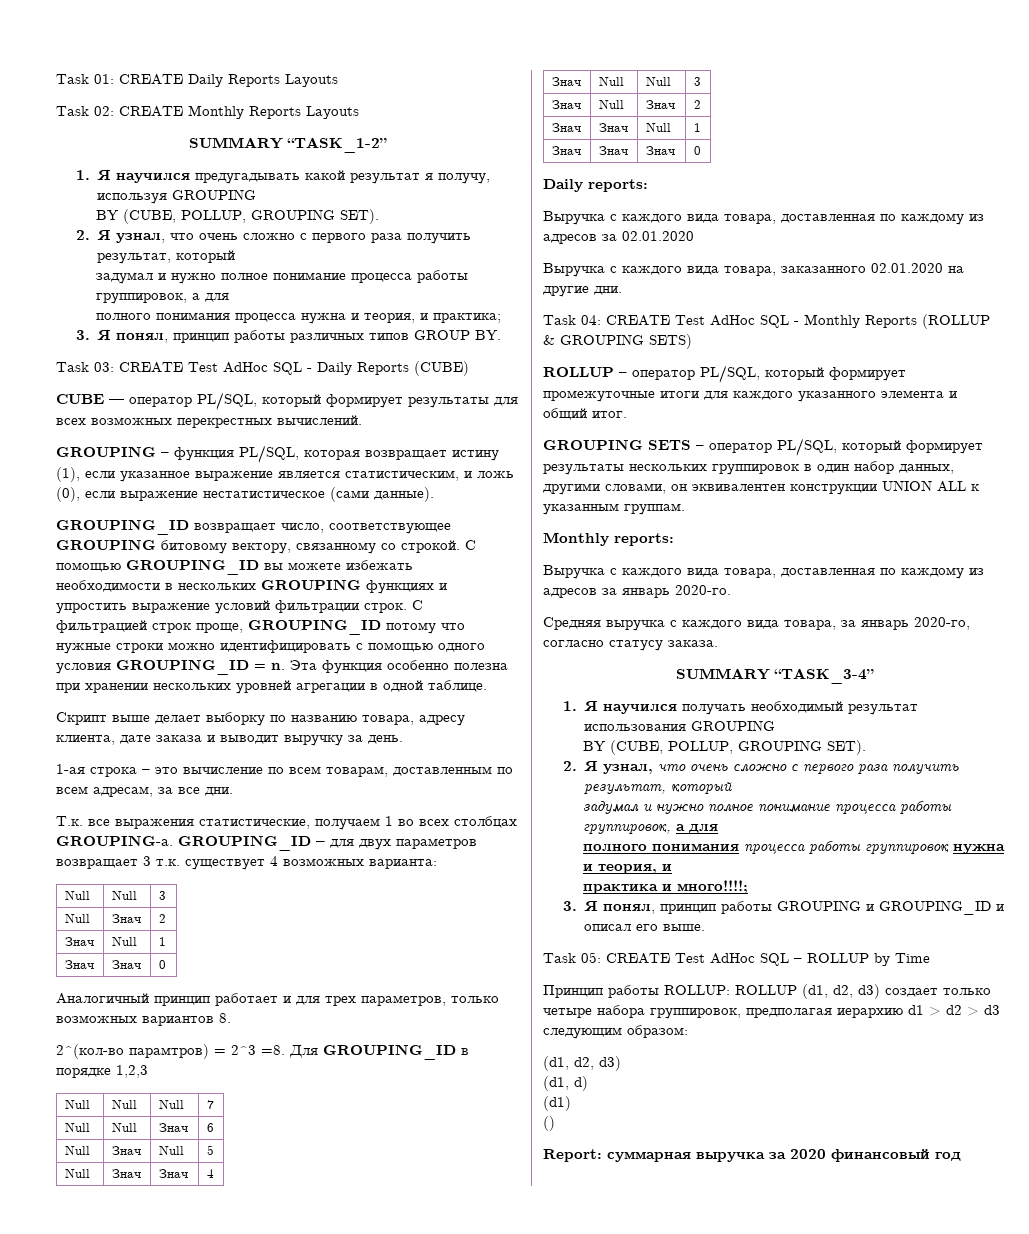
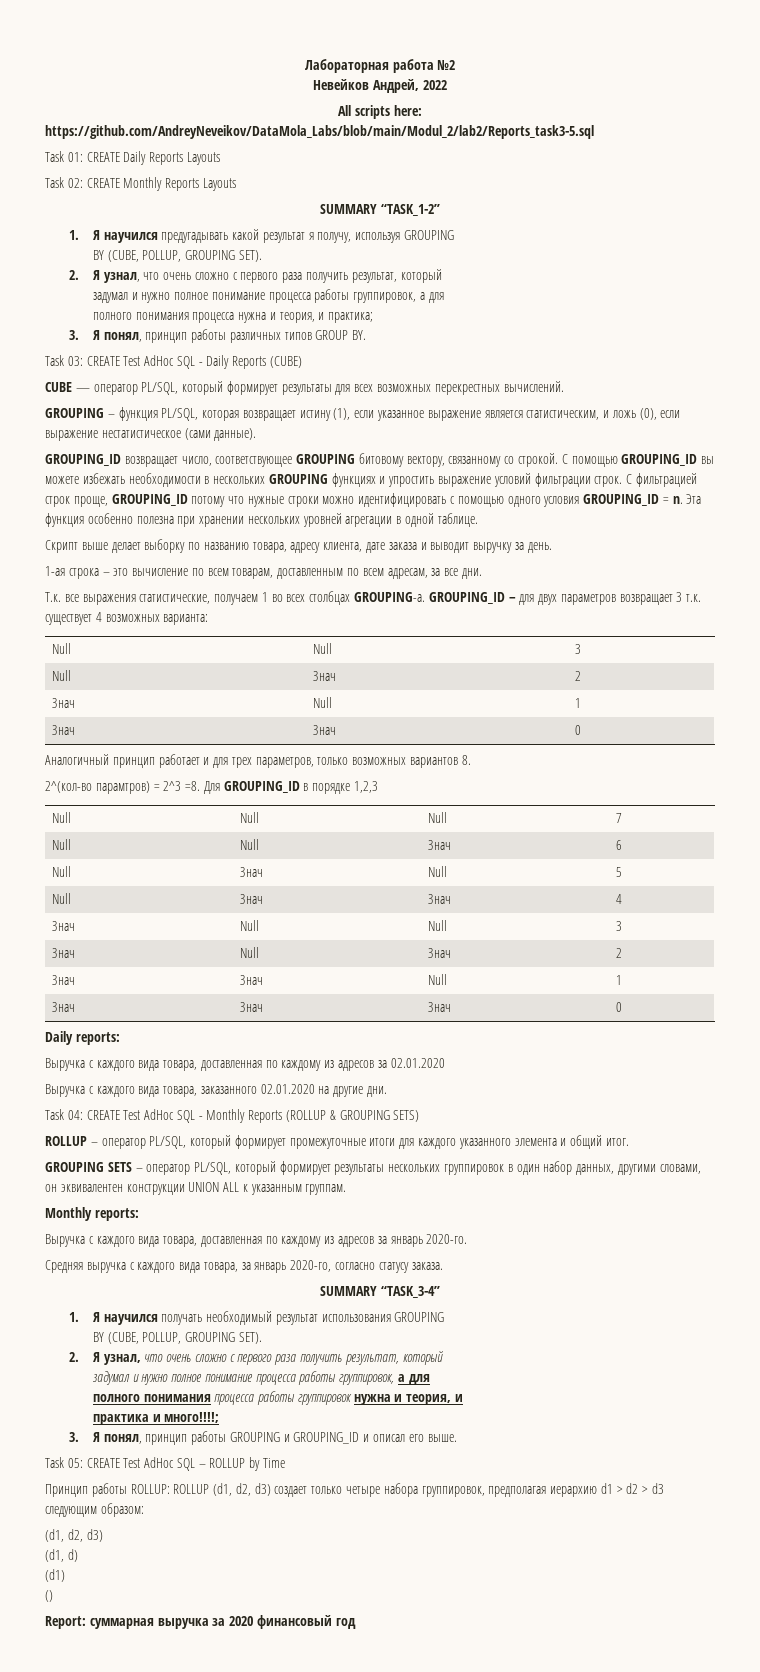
+ Лабораторная работа №2
+ Невейков Андрей, 2022
+ All scripts here:
+ https://github.com/AndreyNeveikov/DataMola_Labs/blob/main/Modul_2/lab2/Reports_task3-5.sql

